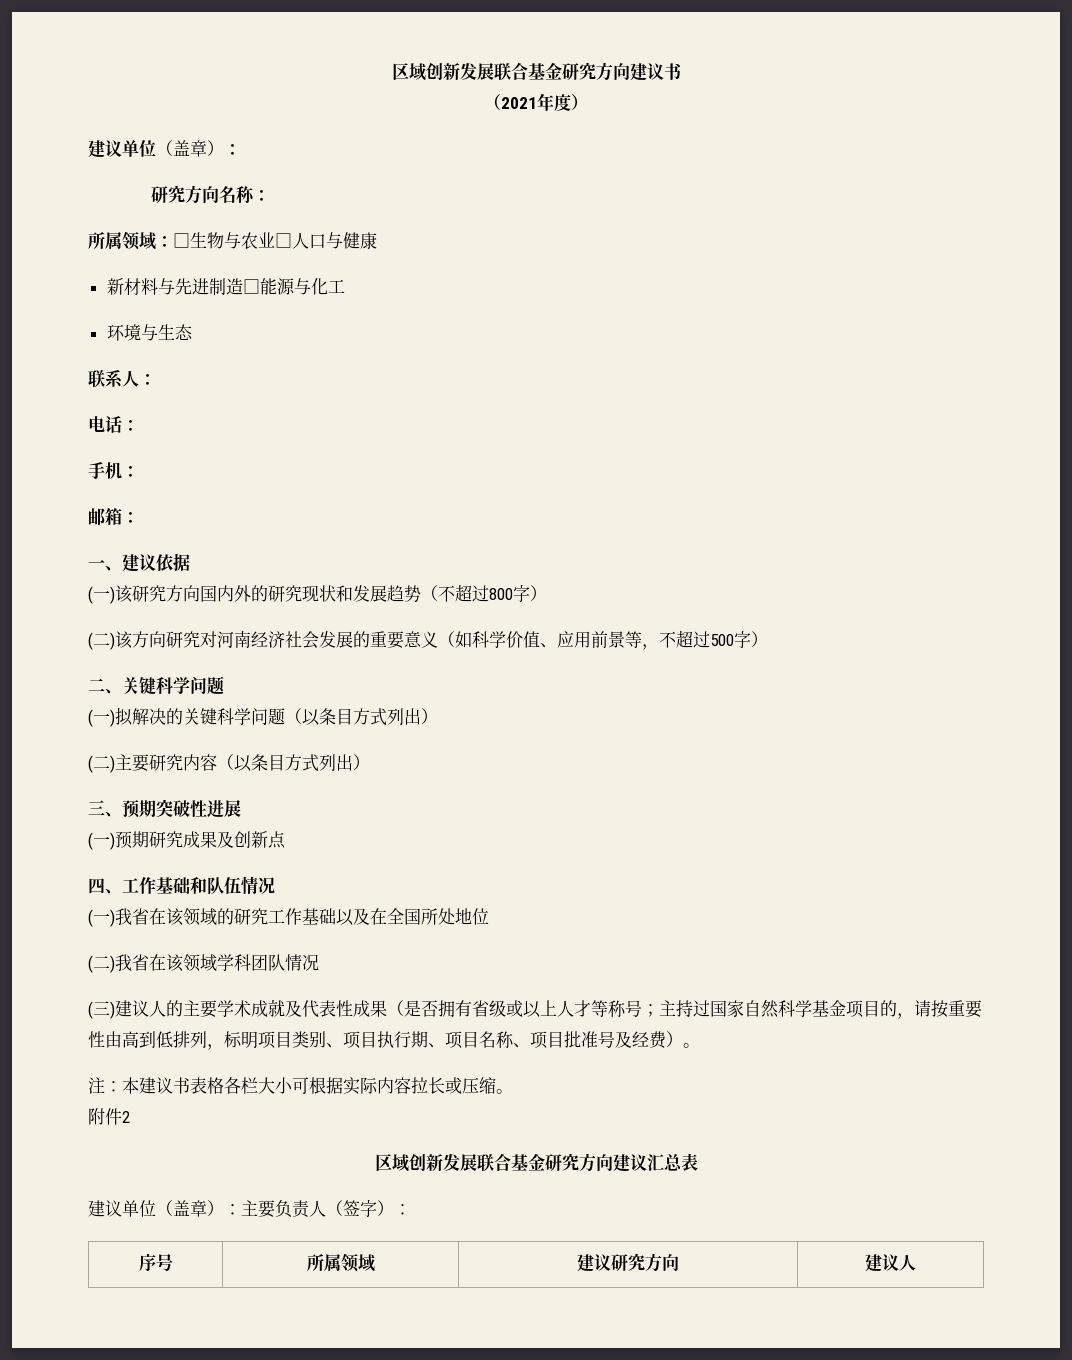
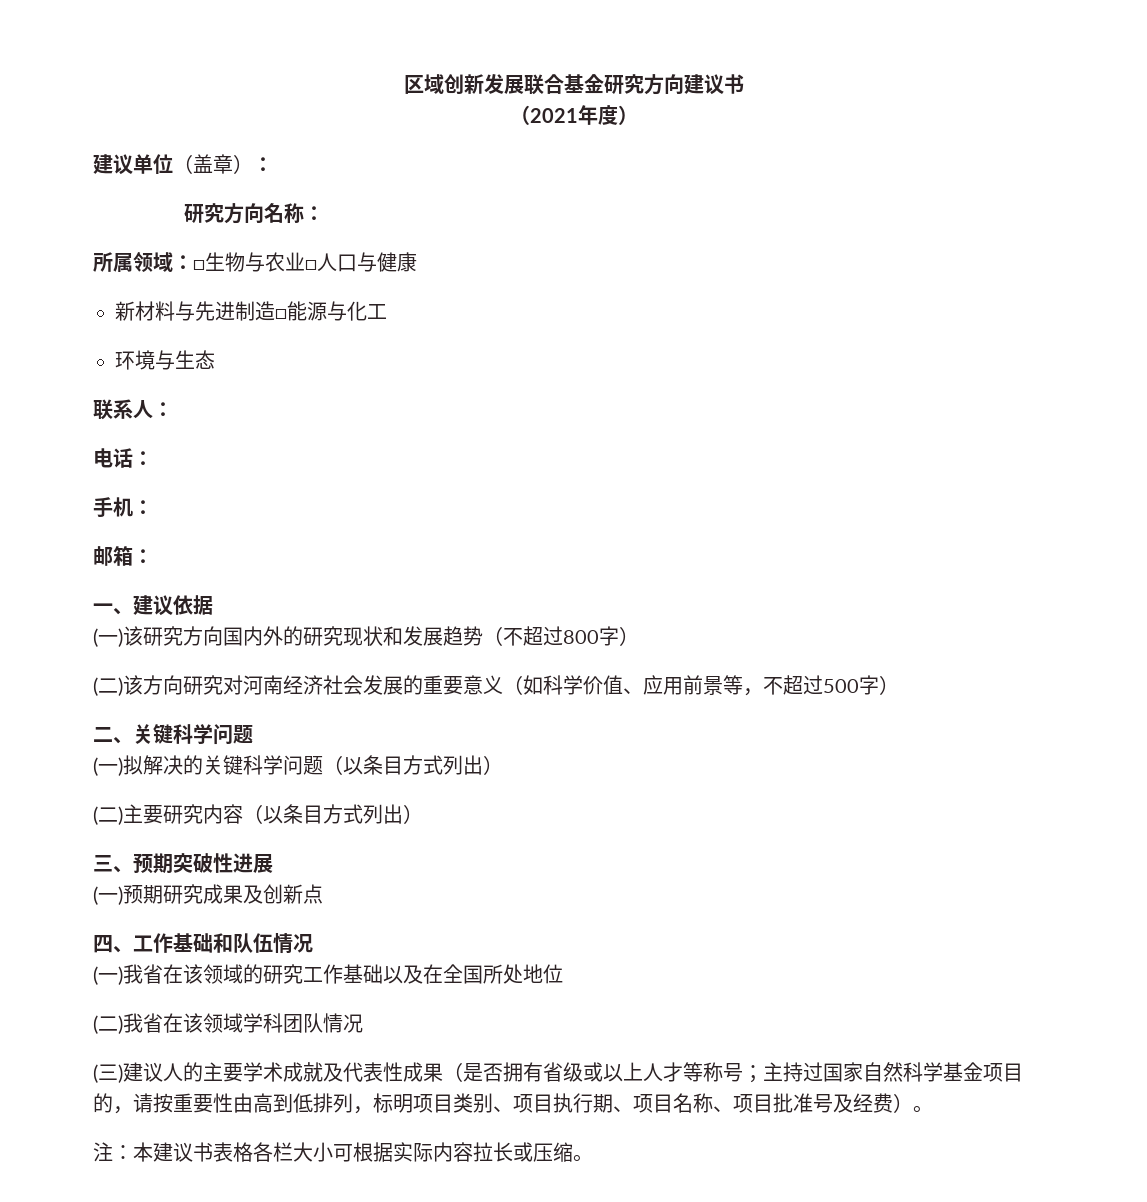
- 附件2
- 区域创新发展联合基金研究方向建议汇总表
- 建议单位（盖章）：主要负责人（签字）：
- 序号 | 所属领域 | 建议研究方向 | 建议人

